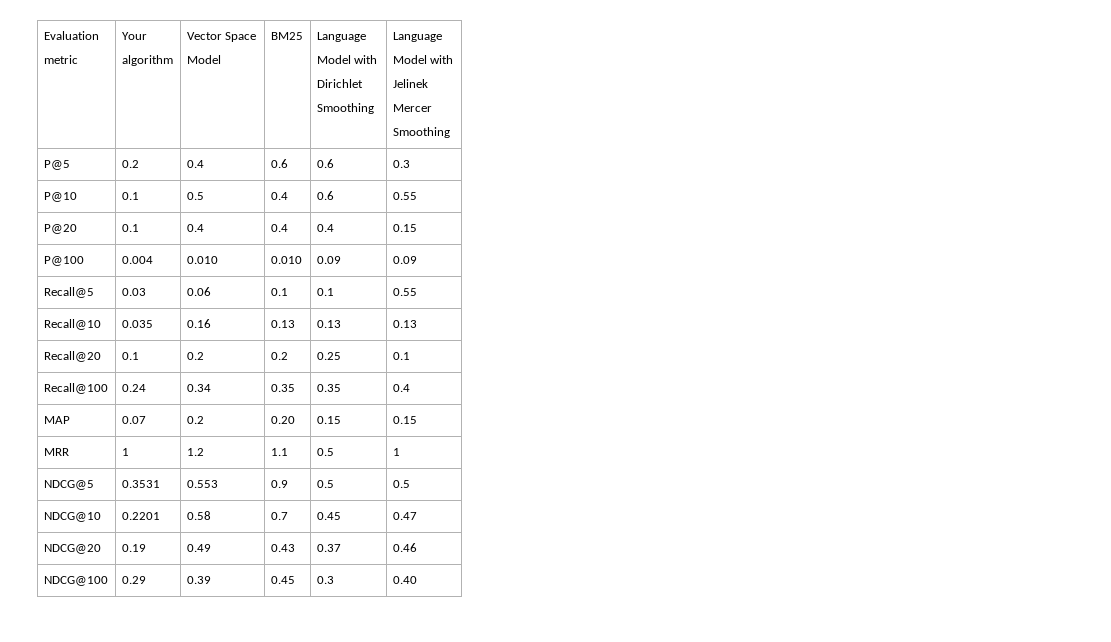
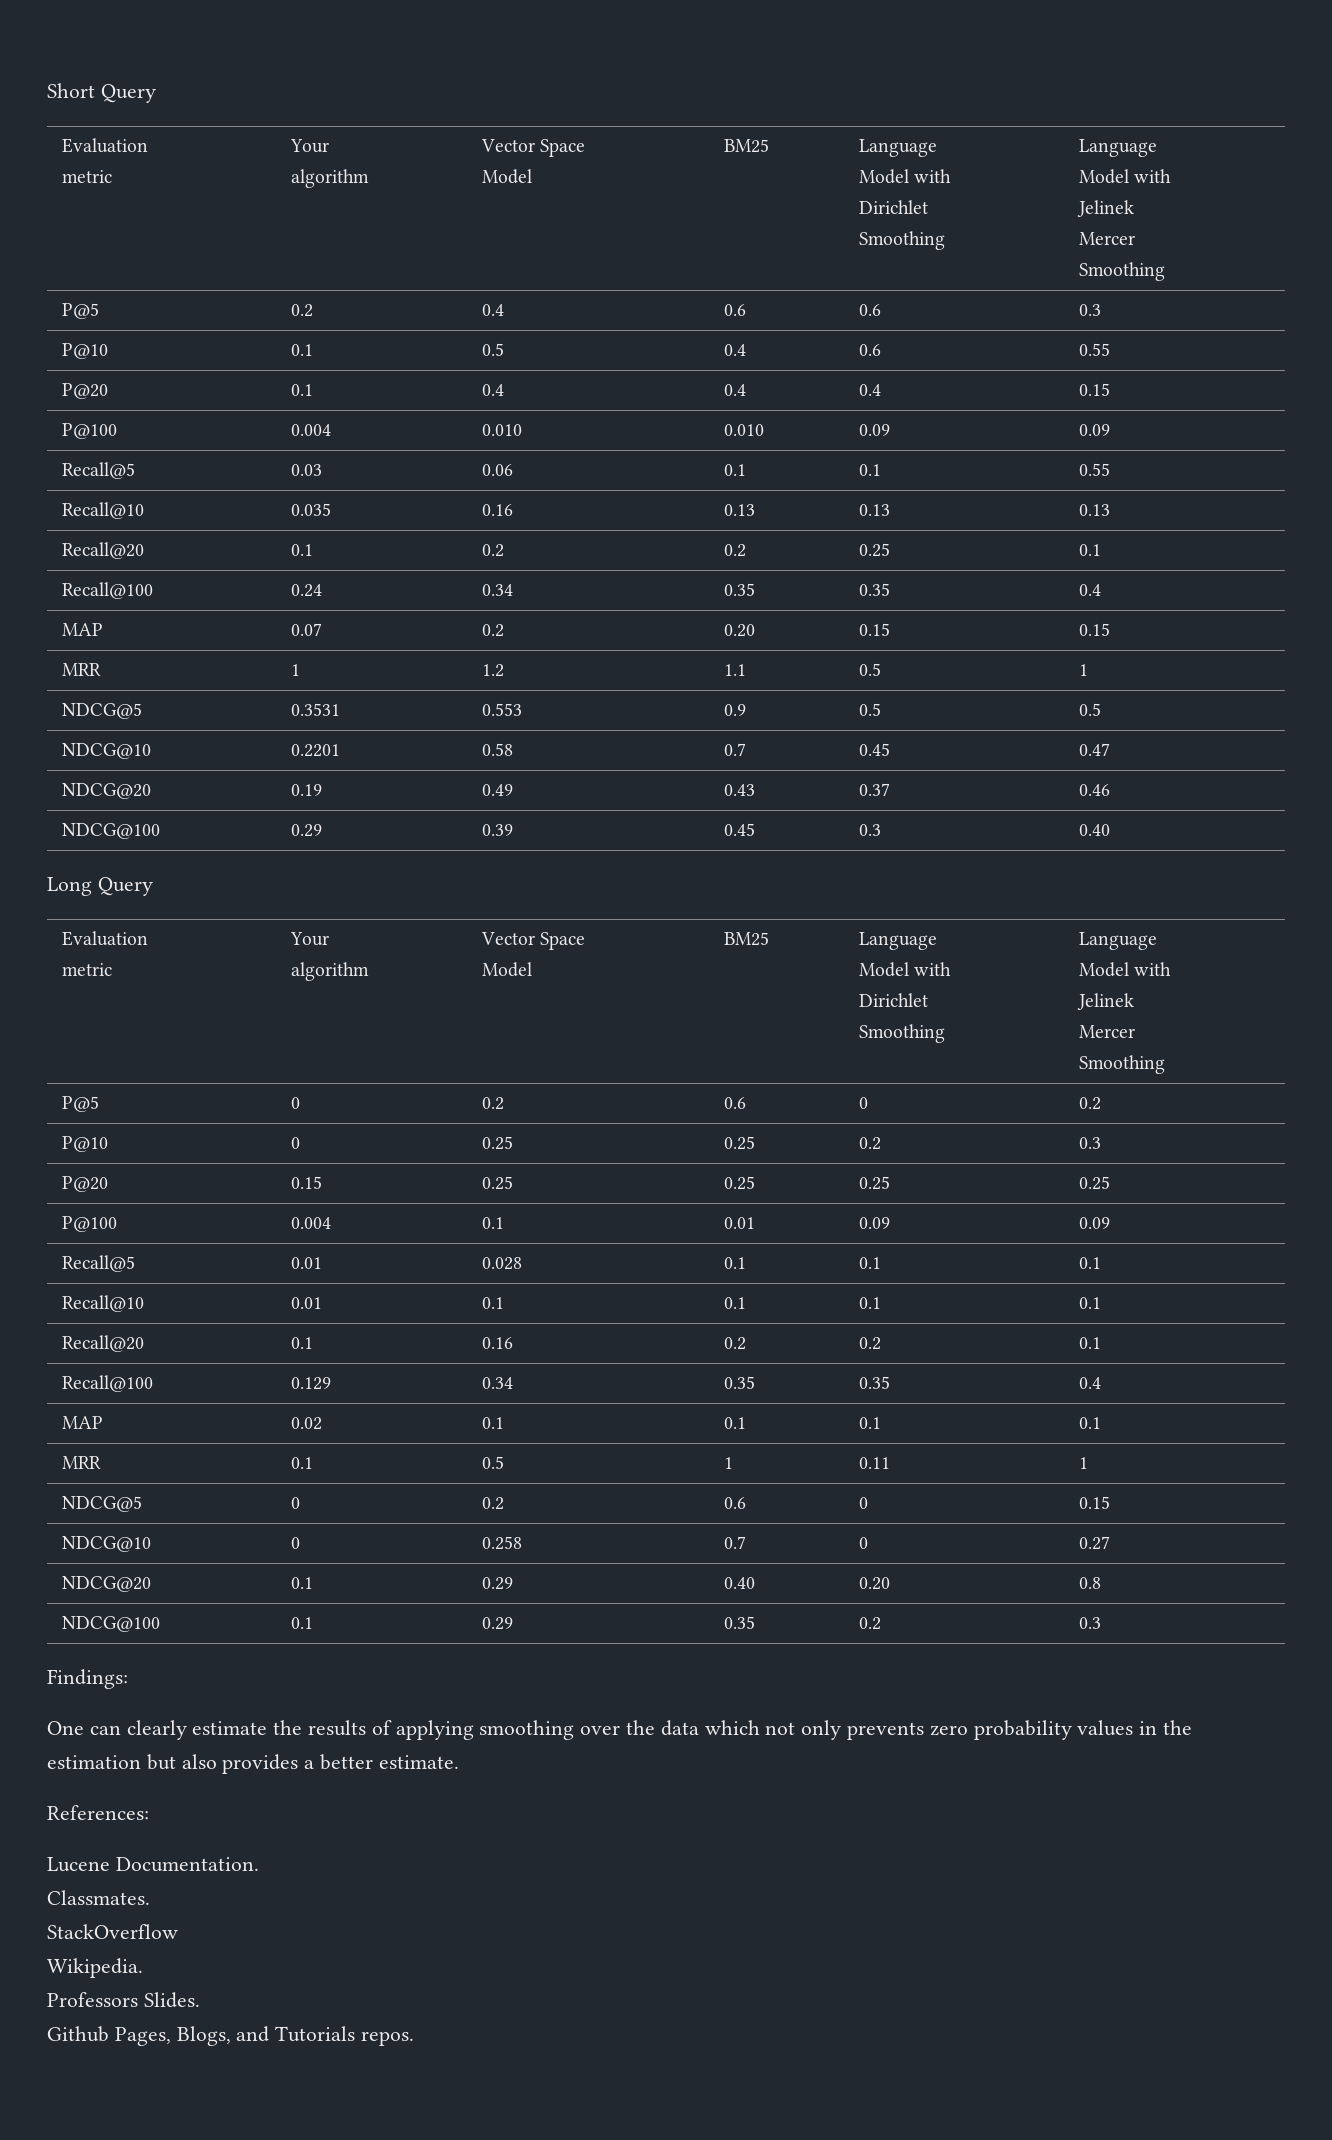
+ Short Query
+ Long Query
+ Evaluation
+ metric | Your
+ algorithm | Vector Space
+ Model | BM25 | Language
+ Model with
+ Dirichlet
+ Smoothing | Language
+ Model with
+ Jelinek
+ Mercer
+ Smoothing
+ P@5 | 0 | 0.2 | 0.6 | 0 | 0.2
+ P@10 | 0 | 0.25 | 0.25 | 0.2 | 0.3
+ P@20 | 0.15 | 0.25 | 0.25 | 0.25 | 0.25
+ P@100 | 0.004 | 0.1 | 0.01 | 0.09 | 0.09
+ Recall@5 | 0.01 | 0.028 | 0.1 | 0.1 | 0.1
+ Recall@10 | 0.01 | 0.1 | 0.1 | 0.1 | 0.1
+ Recall@20 | 0.1 | 0.16 | 0.2 | 0.2 | 0.1
+ Recall@100 | 0.129 | 0.34 | 0.35 | 0.35 | 0.4
+ MAP | 0.02 | 0.1 | 0.1 | 0.1 | 0.1
+ MRR | 0.1 | 0.5 | 1 | 0.11 | 1
+ NDCG@5 | 0 | 0.2 | 0.6 | 0 | 0.15
+ NDCG@10 | 0 | 0.258 | 0.7 | 0 | 0.27
+ NDCG@20 | 0.1 | 0.29 | 0.40 | 0.20 | 0.8
+ NDCG@100 | 0.1 | 0.29 | 0.35 | 0.2 | 0.3
+ Findings:
+ One can clearly estimate the results of applying smoothing over the data which not only prevents zero probability values in the estimation but also provides a better estimate.
+ References:
+ Lucene Documentation.
+ Classmates.
+ StackOverflow
+ Wikipedia.
+ Professors Slides.
+ Github Pages, Blogs, and Tutorials repos.

